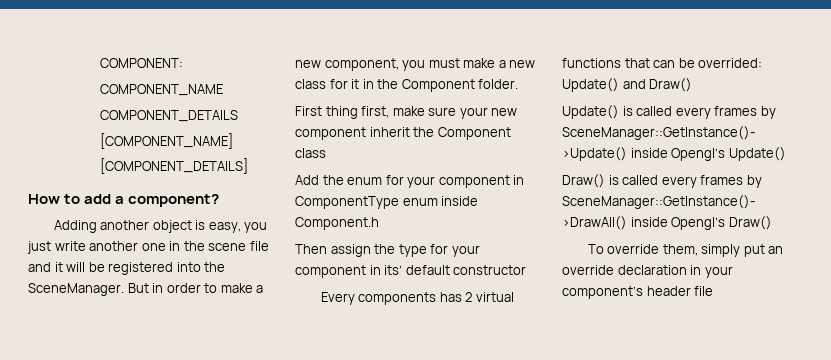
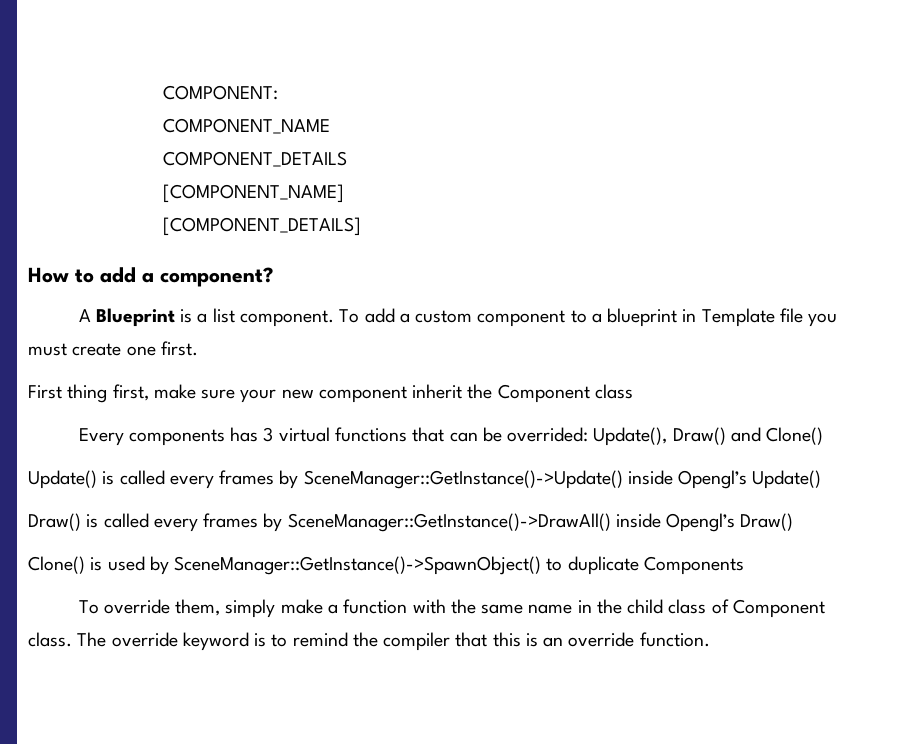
- Adding another object is easy, you just write another one in the scene file and it will be registered into the SceneManager. But in order to make a new component, you must make a new class for it in the Component folder.
+ A Blueprint is a list component. To add a custom component to a blueprint in Template file you must create one first.
- Add the enum for your component in ComponentType enum inside Component.h
- Then assign the type for your component in its’ default constructor
- Every components has 2 virtual functions that can be overrided: Update() and Draw()
+ Every components has 3 virtual functions that can be overrided: Update(), Draw() and Clone()
- To override them, simply put an override declaration in your component’s header file
+ Clone() is used by SceneManager::GetInstance()->SpawnObject() to duplicate Components
+ To override them, simply make a function with the same name in the child class of Component class. The override keyword is to remind the compiler that this is an override function.

